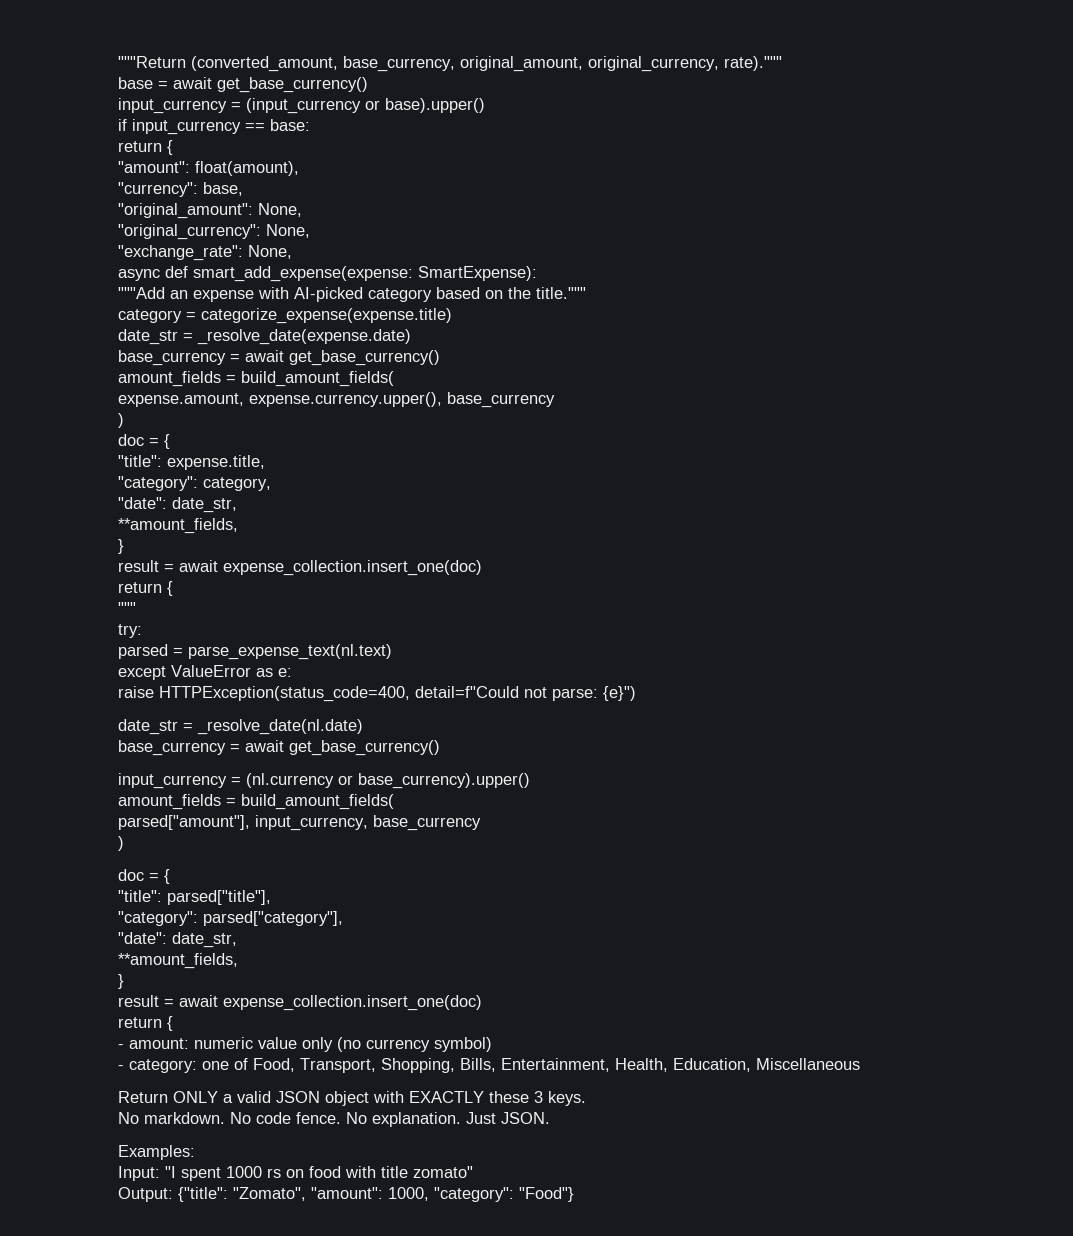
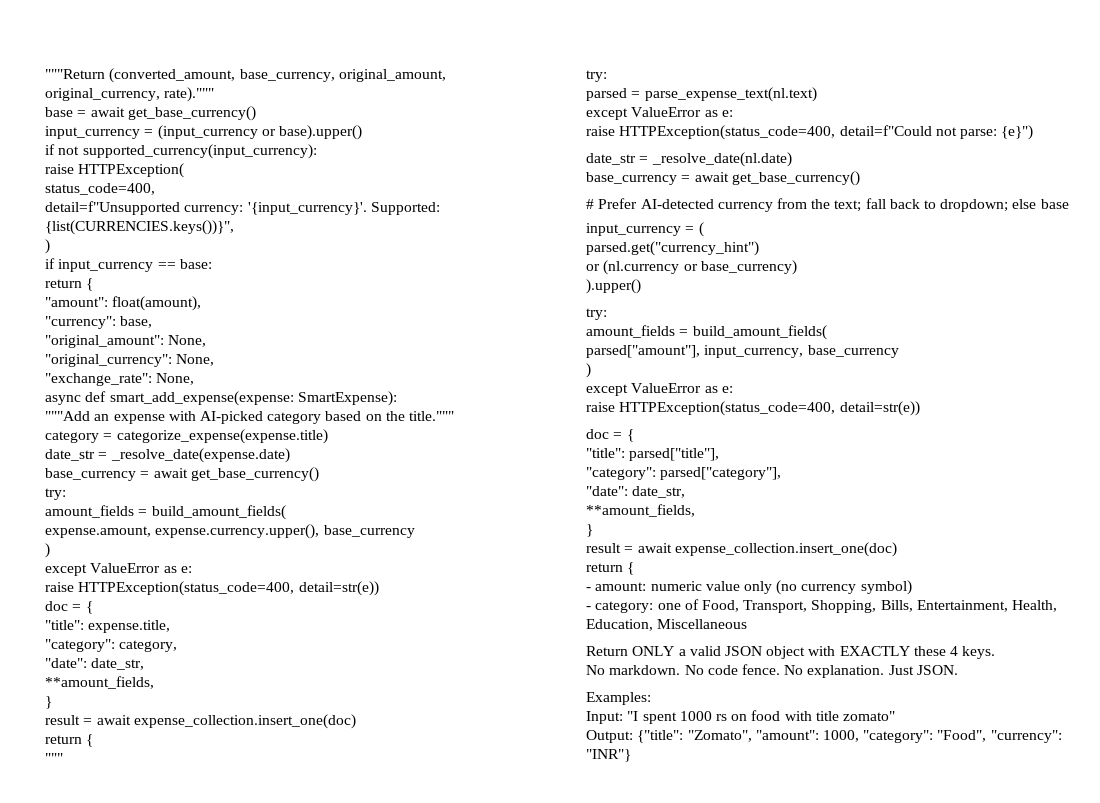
+ if not supported_currency(input_currency):
+ raise HTTPException(
+ status_code=400,
+ detail=f"Unsupported currency: '{input_currency}'. Supported: {list(CURRENCIES.keys())}",
+ )
  date_str = _resolve_date(expense.date)
  base_currency = await get_base_currency()
+ try:
  expense.amount, expense.currency.upper(), base_currency
  )
+ except ValueError as e:
+ raise HTTPException(status_code=400, detail=str(e))
- input_currency = (nl.currency or base_currency).upper()
+ # Prefer AI-detected currency from the text; fall back to dropdown; else base
+ input_currency = (
+ parsed.get("currency_hint")
+ or (nl.currency or base_currency)
+ ).upper()
+ try:
  parsed["amount"], input_currency, base_currency
  )
+ except ValueError as e:
+ raise HTTPException(status_code=400, detail=str(e))
- Return ONLY a valid JSON object with EXACTLY these 3 keys.
+ Return ONLY a valid JSON object with EXACTLY these 4 keys.
- Output: {"title": "Zomato", "amount": 1000, "category": "Food"}
+ Output: {"title": "Zomato", "amount": 1000, "category": "Food", "currency": "INR"}

